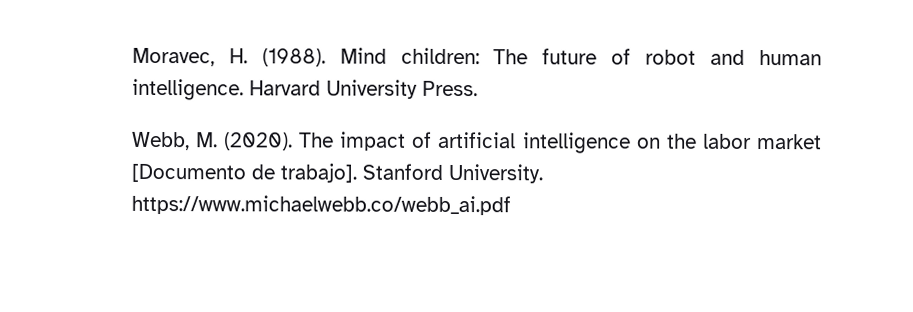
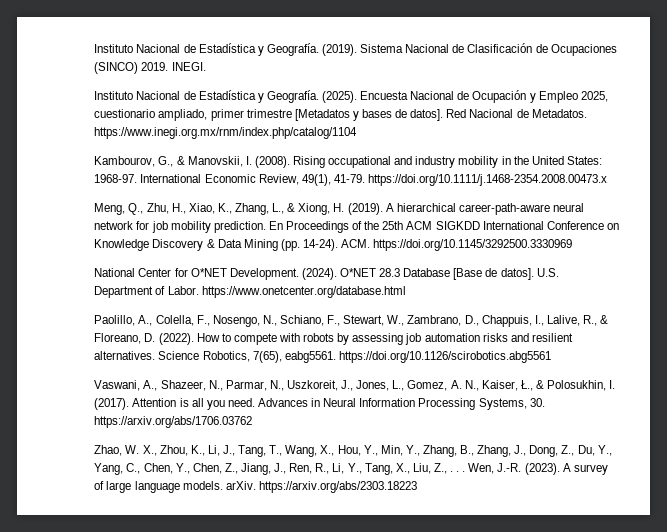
- Moravec, H. (1988). Mind children: The future of robot and human intelligence. Harvard University Press.
- Webb, M. (2020). The impact of artificial intelligence on the labor market [Documento de trabajo]. Stanford University. https://www.michaelwebb.co/webb_ai.pdf
+ Instituto Nacional de Estadística y Geografía. (2019). Sistema Nacional de Clasificación de Ocupaciones (SINCO) 2019. INEGI.
+ Instituto Nacional de Estadística y Geografía. (2025). Encuesta Nacional de Ocupación y Empleo 2025, cuestionario ampliado, primer trimestre [Metadatos y bases de datos]. Red Nacional de Metadatos. https://www.inegi.org.mx/rnm/index.php/catalog/1104
+ Kambourov, G., & Manovskii, I. (2008). Rising occupational and industry mobility in the United States: 1968-97. International Economic Review, 49(1), 41-79. https://doi.org/10.1111/j.1468-2354.2008.00473.x
+ Meng, Q., Zhu, H., Xiao, K., Zhang, L., & Xiong, H. (2019). A hierarchical career-path-aware neural network for job mobility prediction. En Proceedings of the 25th ACM SIGKDD International Conference on Knowledge Discovery & Data Mining (pp. 14-24). ACM. https://doi.org/10.1145/3292500.3330969
+ National Center for O*NET Development. (2024). O*NET 28.3 Database [Base de datos]. U.S. Department of Labor. https://www.onetcenter.org/database.html
+ Paolillo, A., Colella, F., Nosengo, N., Schiano, F., Stewart, W., Zambrano, D., Chappuis, I., Lalive, R., & Floreano, D. (2022). How to compete with robots by assessing job automation risks and resilient alternatives. Science Robotics, 7(65), eabg5561. https://doi.org/10.1126/scirobotics.abg5561
+ Vaswani, A., Shazeer, N., Parmar, N., Uszkoreit, J., Jones, L., Gomez, A. N., Kaiser, Ł., & Polosukhin, I. (2017). Attention is all you need. Advances in Neural Information Processing Systems, 30. https://arxiv.org/abs/1706.03762
+ Zhao, W. X., Zhou, K., Li, J., Tang, T., Wang, X., Hou, Y., Min, Y., Zhang, B., Zhang, J., Dong, Z., Du, Y., Yang, C., Chen, Y., Chen, Z., Jiang, J., Ren, R., Li, Y., Tang, X., Liu, Z., . . . Wen, J.-R. (2023). A survey of large language models. arXiv. https://arxiv.org/abs/2303.18223

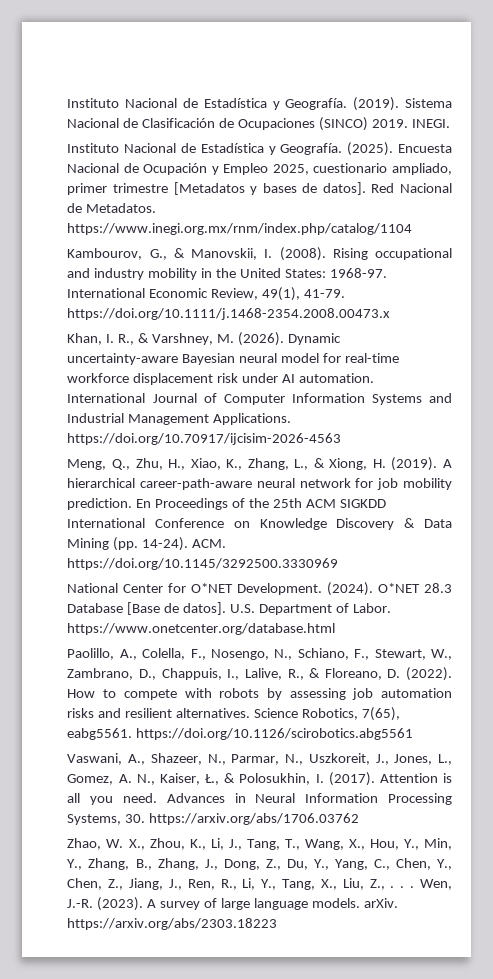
+ Khan, I. R., & Varshney, M. (2026). Dynamic uncertainty-aware Bayesian neural model for real-time workforce displacement risk under AI automation. International Journal of Computer Information Systems and Industrial Management Applications. https://doi.org/10.70917/ijcisim-2026-4563

